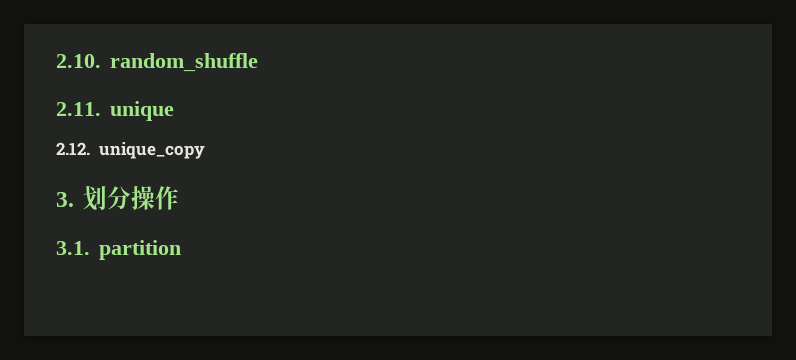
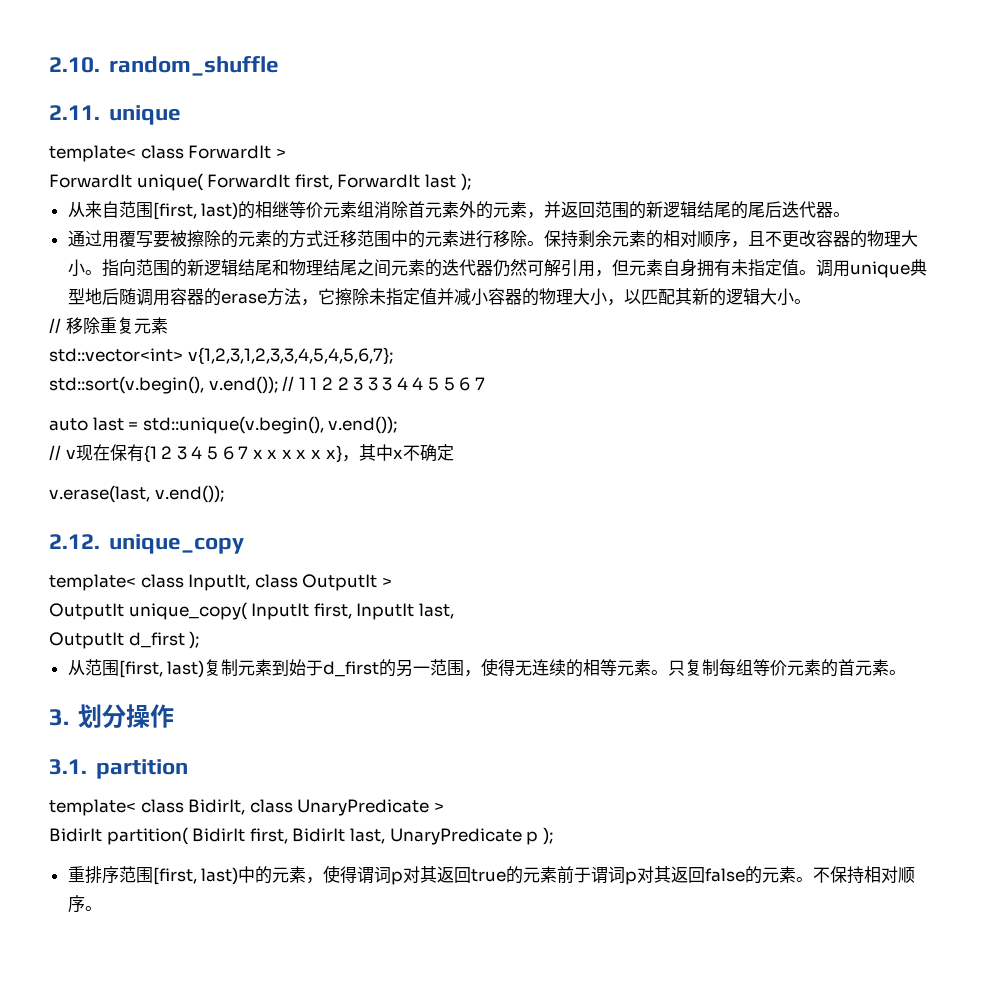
+ template< class ForwardIt >
+ ForwardIt unique( ForwardIt first, ForwardIt last );
+ 从来自范围[first, last)的相继等价元素组消除首元素外的元素，并返回范围的新逻辑结尾的尾后迭代器。
+ 通过用覆写要被擦除的元素的方式迁移范围中的元素进行移除。保持剩余元素的相对顺序，且不更改容器的物理大小。指向范围的新逻辑结尾和物理结尾之间元素的迭代器仍然可解引用，但元素自身拥有未指定值。调用unique典型地后随调用容器的erase方法，它擦除未指定值并减小容器的物理大小，以匹配其新的逻辑大小。
+ // 移除重复元素
+ std::vector<int> v{1,2,3,1,2,3,3,4,5,4,5,6,7};
+ std::sort(v.begin(), v.end()); // 1 1 2 2 3 3 3 4 4 5 5 6 7
+ auto last = std::unique(v.begin(), v.end());
+ // v现在保有{1 2 3 4 5 6 7 x x x x x x}，其中x不确定
+ v.erase(last, v.end());
  2.12. unique_copy
+ template< class InputIt, class OutputIt >
+ OutputIt unique_copy( InputIt first, InputIt last,
+ OutputIt d_first );
+ 从范围[first, last)复制元素到始于d_first的另一范围，使得无连续的相等元素。只复制每组等价元素的首元素。
+ template< class BidirIt, class UnaryPredicate >
+ BidirIt partition( BidirIt first, BidirIt last, UnaryPredicate p );
+ 重排序范围[first, last)中的元素，使得谓词p对其返回true的元素前于谓词p对其返回false的元素。不保持相对顺序。

